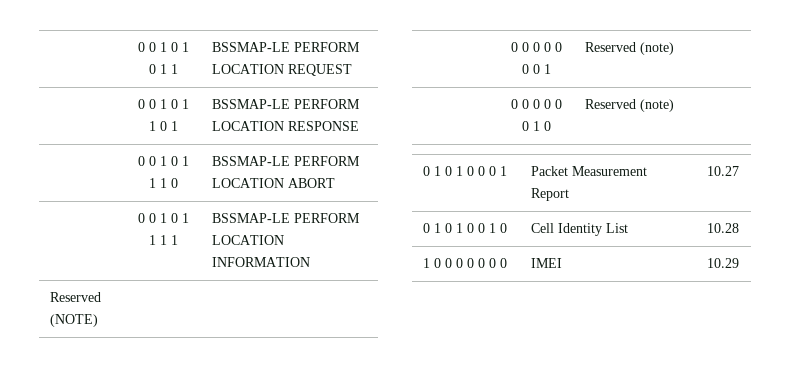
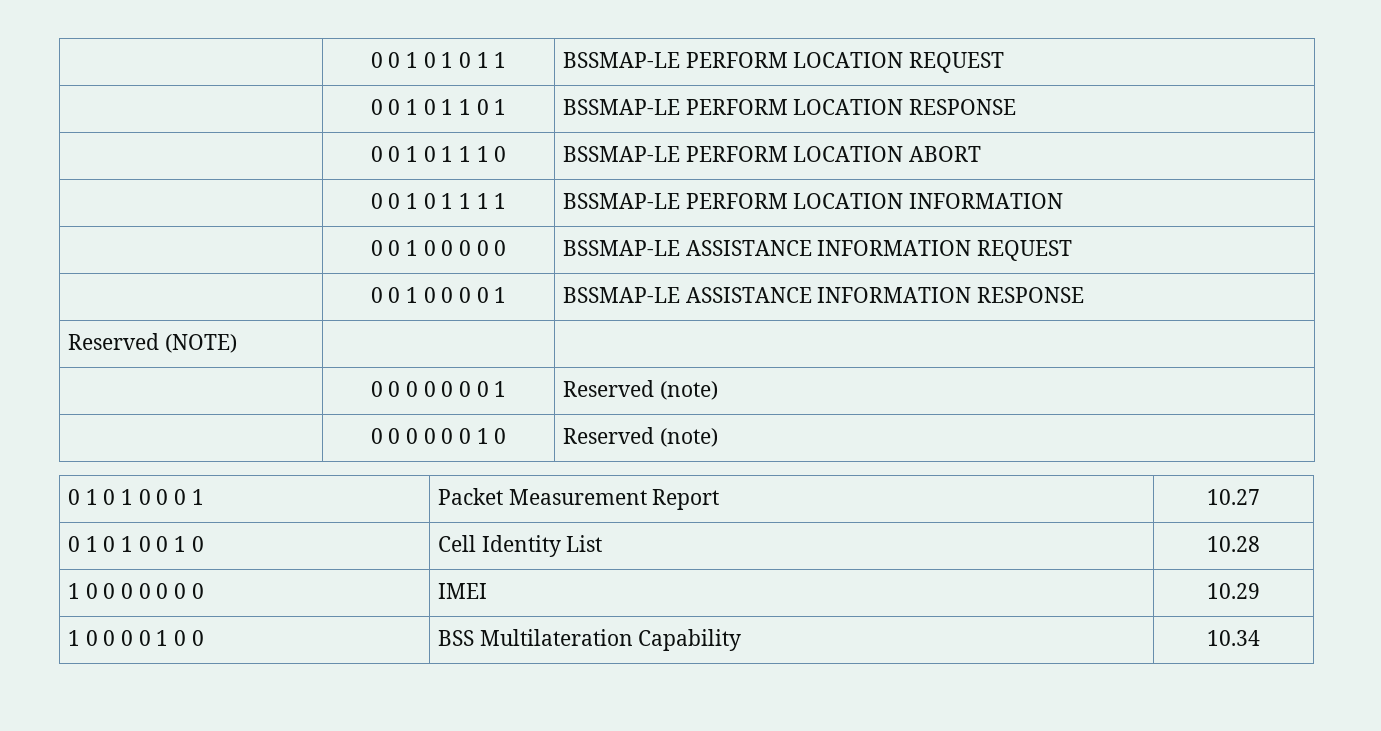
+ | 0 0 1 0 0 0 0 0 | BSSMAP-LE ASSISTANCE INFORMATION REQUEST
+ | 0 0 1 0 0 0 0 1 | BSSMAP-LE ASSISTANCE INFORMATION RESPONSE
+ 1 0 0 0 0 1 0 0 | BSS Multilateration Capability | 10.34

